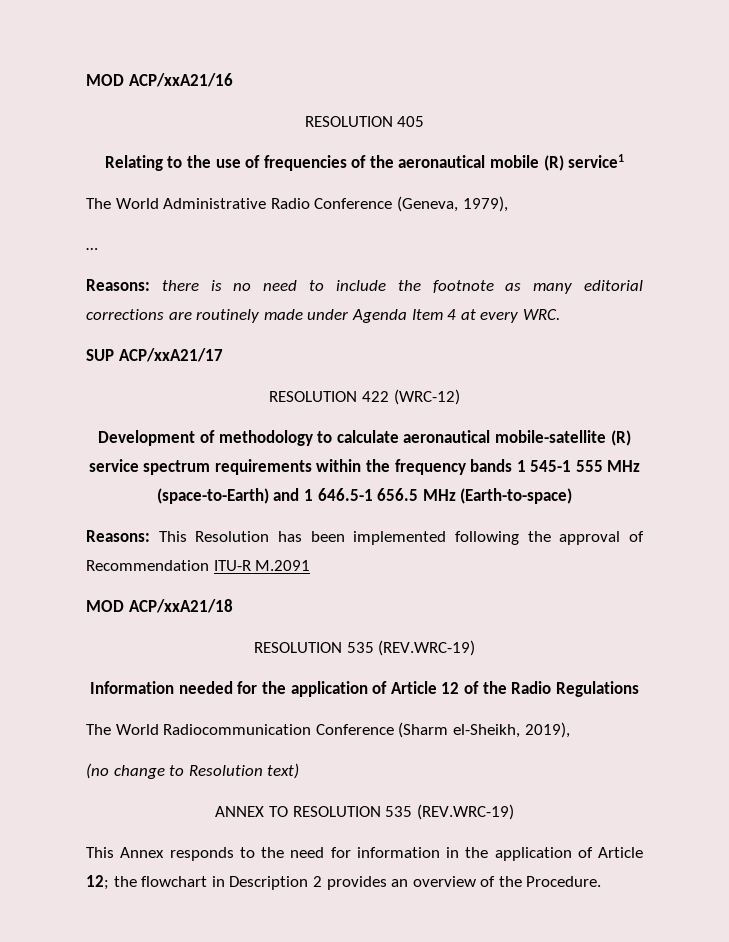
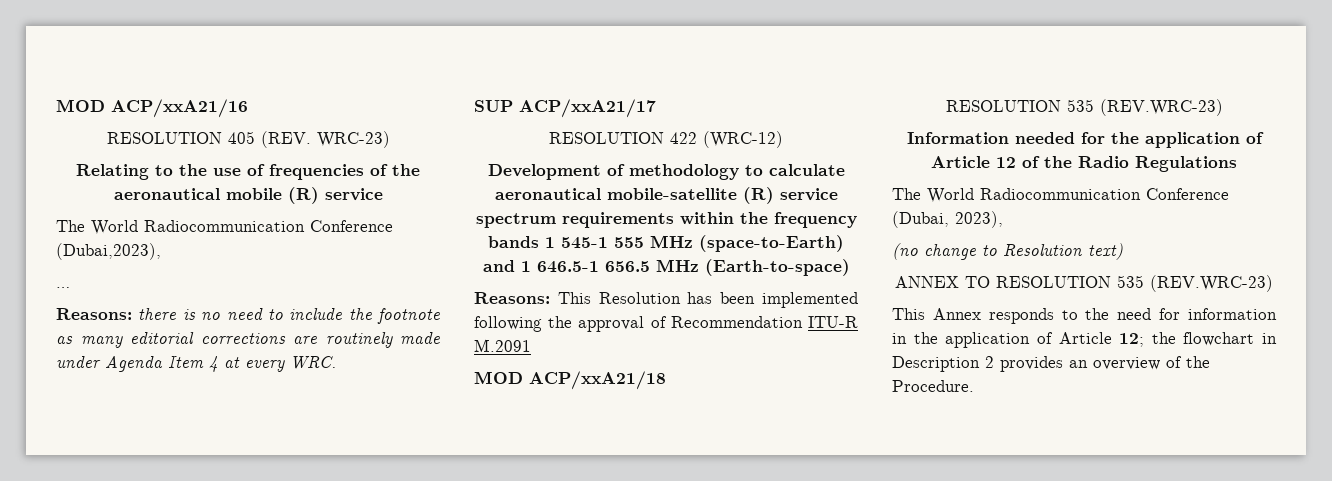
- RESOLUTION 405
+ RESOLUTION 405 (REV. WRC-23)
- Relating to the use of frequencies of the aeronautical mobile (R) service1
- The World Administrative Radio Conference (Geneva, 1979),
+ Relating to the use of frequencies of the aeronautical mobile (R) service
+ The World Radiocommunication Conference (Dubai,2023),
  MOD ACP/xxA21/18
- RESOLUTION 535 (REV.WRC-19)
+ RESOLUTION 535 (REV.WRC-23)
- The World Radiocommunication Conference (Sharm el-Sheikh, 2019),
+ The World Radiocommunication Conference (Dubai, 2023),
- ANNEX TO RESOLUTION 535 (REV.WRC-19)
+ ANNEX TO RESOLUTION 535 (REV.WRC-23)

